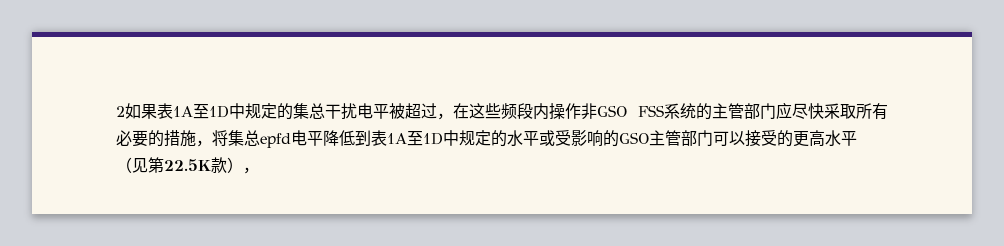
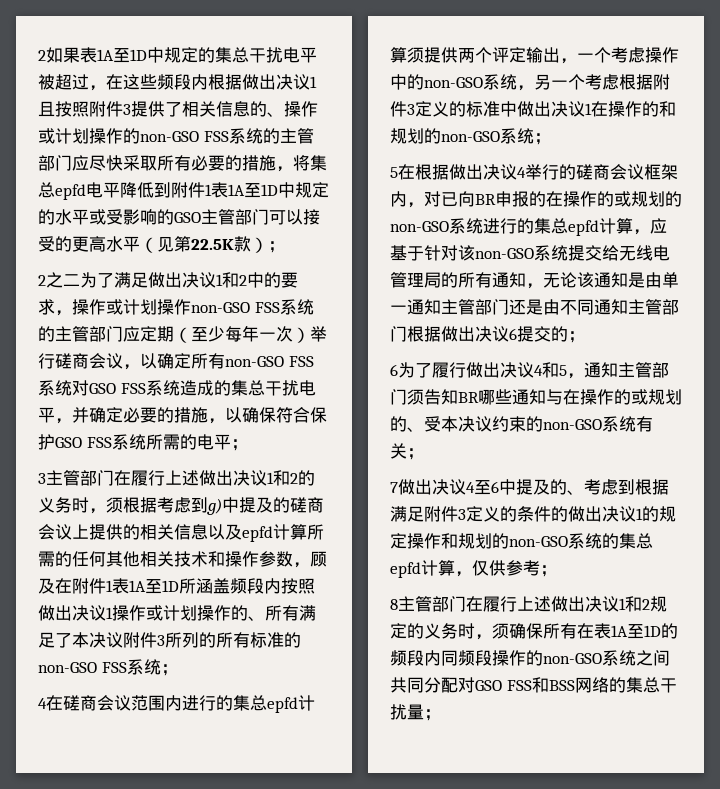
- 2如果表1A至1D中规定的集总干扰电平被超过，在这些频段内操作非GSO FSS系统的主管部门应尽快采取所有必要的措施，将集总epfd电平降低到表1A至1D中规定的水平或受影响的GSO主管部门可以接受的更高水平（见第22.5K款），
+ 2如果表1A至1D中规定的集总干扰电平被超过，在这些频段内根据做出决议1且按照附件3提供了相关信息的、操作或计划操作的non-GSO FSS系统的主管部门应尽快采取所有必要的措施，将集总epfd电平降低到附件1表1A至1D中规定的水平或受影响的GSO主管部门可以接受的更高水平（见第22.5K款）；
+ 2之二为了满足做出决议1和2中的要求，操作或计划操作non-GSO FSS系统的主管部门应定期（至少每年一次）举行磋商会议，以确定所有non-GSO FSS系统对GSO FSS系统造成的集总干扰电平，并确定必要的措施，以确保符合保护GSO FSS系统所需的电平；
+ 3主管部门在履行上述做出决议1和2的义务时，须根据考虑到g)中提及的磋商会议上提供的相关信息以及epfd计算所需的任何其他相关技术和操作参数，顾及在附件1表1A至1D所涵盖频段内按照做出决议1操作或计划操作的、所有满足了本决议附件3所列的所有标准的non-GSO FSS系统；
+ 4在磋商会议范围内进行的集总epfd计算须提供两个评定输出，一个考虑操作中的non-GSO系统，另一个考虑根据附件3定义的标准中做出决议1在操作的和规划的non-GSO系统；
+ 5在根据做出决议4举行的磋商会议框架内，对已向BR申报的在操作的或规划的non-GSO系统进行的集总epfd计算，应基于针对该non-GSO系统提交给无线电管理局的所有通知，无论该通知是由单一通知主管部门还是由不同通知主管部门根据做出决议6提交的；
+ 6为了履行做出决议4和5，通知主管部门须告知BR哪些通知与在操作的或规划的、受本决议约束的non-GSO系统有关；
+ 7做出决议4至6中提及的、考虑到根据满足附件3定义的条件的做出决议1的规定操作和规划的non-GSO系统的集总epfd计算，仅供参考；
+ 8主管部门在履行上述做出决议1和2规定的义务时，须确保所有在表1A至1D的频段内同频段操作的non-GSO系统之间共同分配对GSO FSS和BSS网络的集总干扰量；

